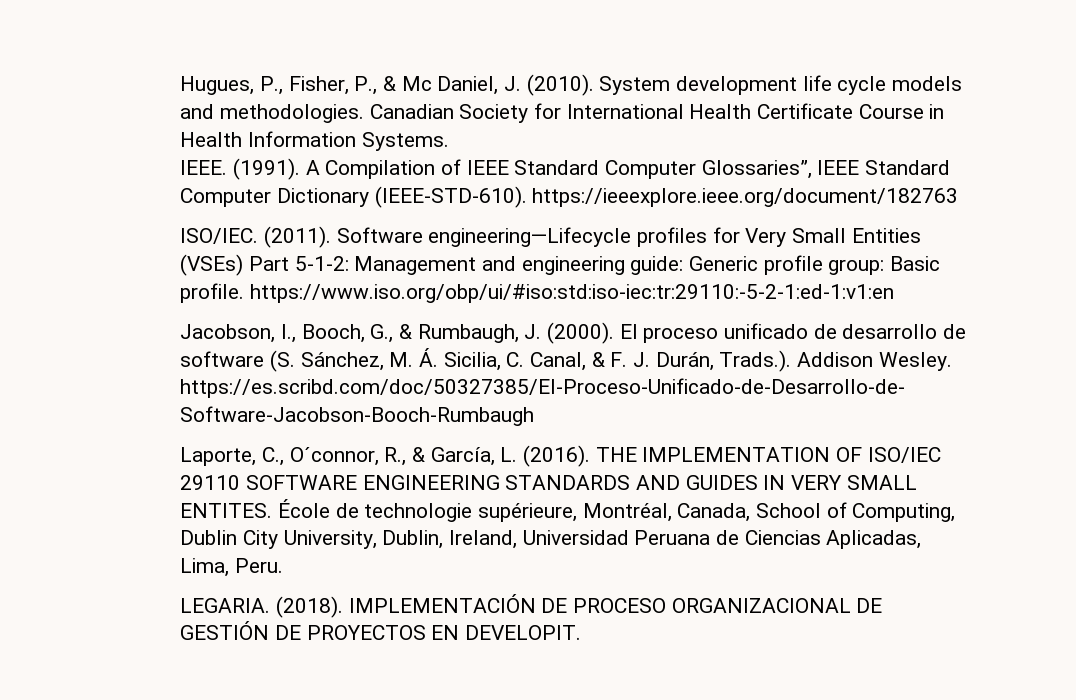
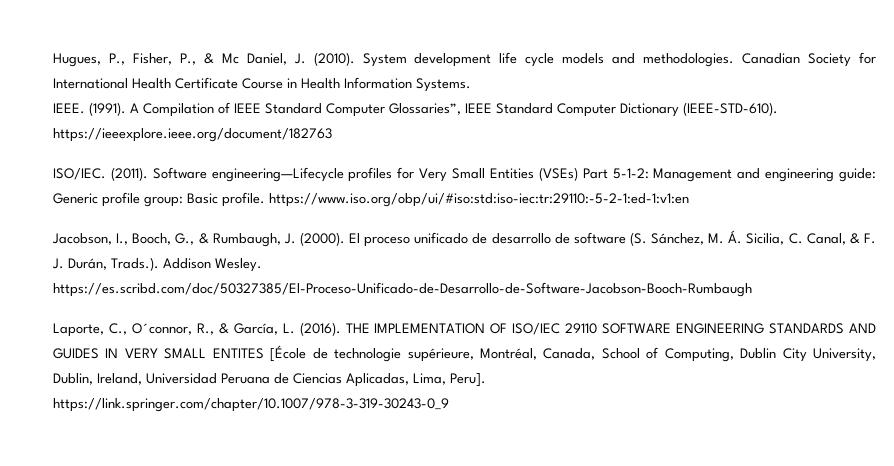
- THE IMPLEMENTATION OF ISO/IEC 29110 SOFTWARE ENGINEERING STANDARDS AND GUIDES IN VERY SMALL ENTITES. École de technologie supérieure, Montréal, Canada, School of Computing, Dublin City University, Dublin, Ireland, Universidad Peruana de Ciencias Aplicadas, Lima, Peru.
- LEGARIA. (2018). IMPLEMENTACIÓN DE PROCESO ORGANIZACIONAL DE GESTIÓN DE PROYECTOS EN DEVELOPIT.
+ THE IMPLEMENTATION OF ISO/IEC 29110 SOFTWARE ENGINEERING STANDARDS AND GUIDES IN VERY SMALL ENTITES [École de technologie supérieure, Montréal, Canada, School of Computing, Dublin City University, Dublin, Ireland, Universidad Peruana de Ciencias Aplicadas, Lima, Peru]. https://link.springer.com/chapter/10.1007/978-3-319-30243-0_9

